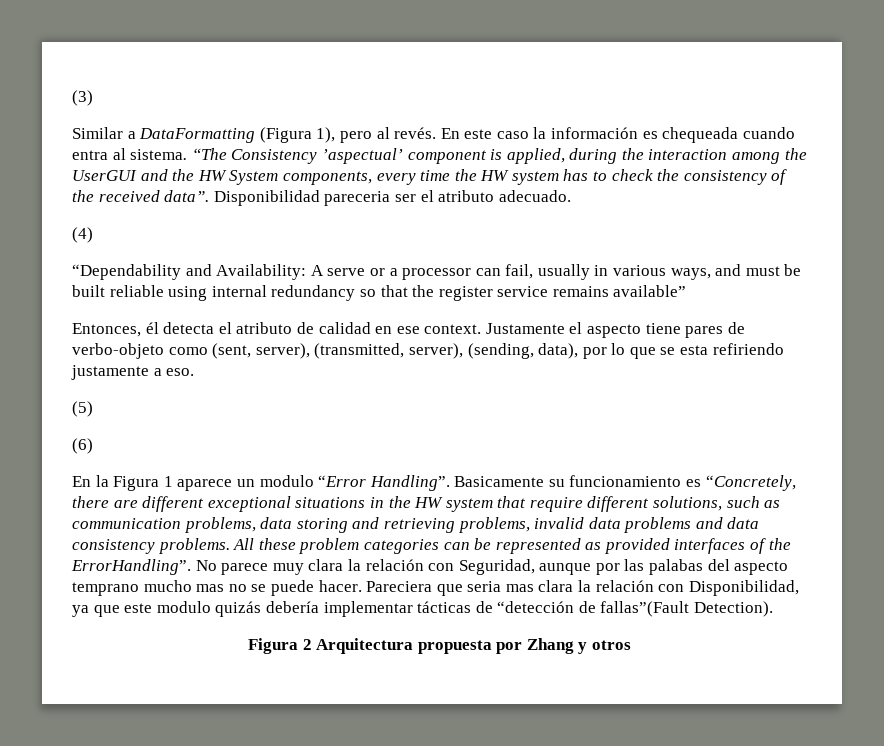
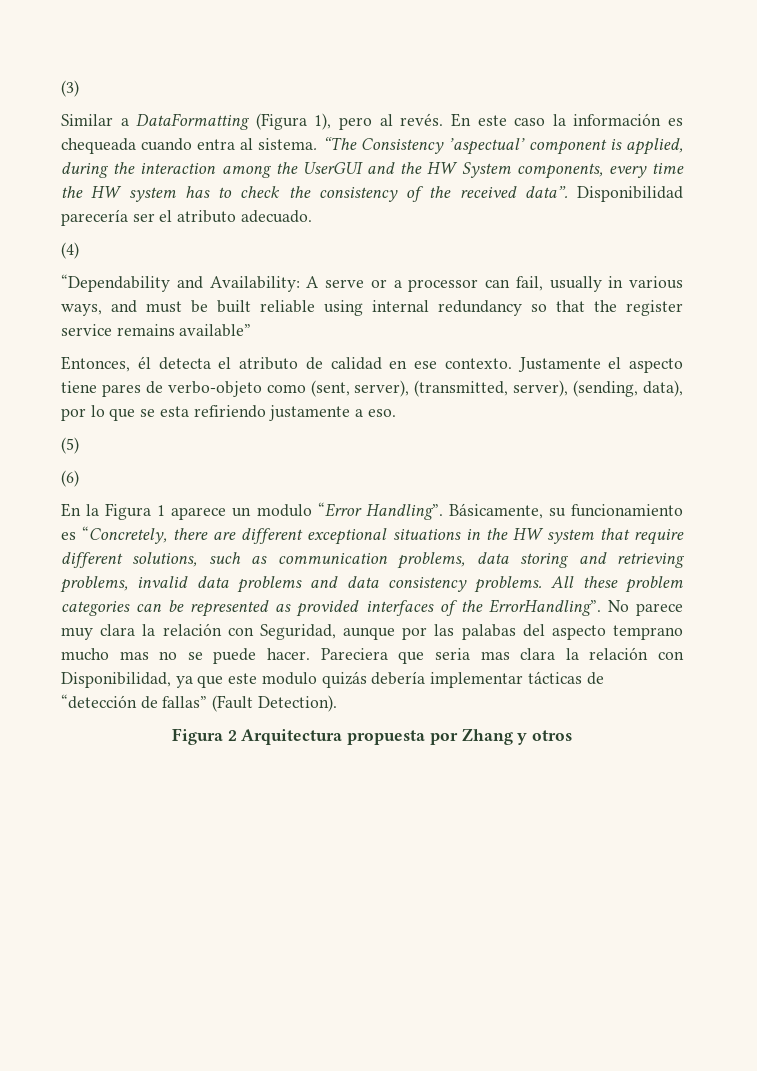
- Disponibilidad pareceria ser el atributo adecuado.
+ Disponibilidad parecería ser el atributo adecuado.
- Entonces, él detecta el atributo de calidad en ese context.
+ Entonces, él detecta el atributo de calidad en ese contexto.
- Basicamente su funcionamiento es “Concretely, there are different exceptional situations in the HW system that require different solutions, such as communication problems, data storing and retrieving problems, invalid data problems and data consistency problems.
+ Básicamente, su funcionamiento es “Concretely, there are different exceptional situations in the HW system that require different solutions, such as communication problems, data storing and retrieving problems, invalid data problems and data consistency problems.
- Pareciera que seria mas clara la relación con Disponibilidad, ya que este modulo quizás debería implementar tácticas de “detección de fallas”(Fault Detection).
+ Pareciera que seria mas clara la relación con Disponibilidad, ya que este modulo quizás debería implementar tácticas de “detección de fallas” (Fault Detection).

